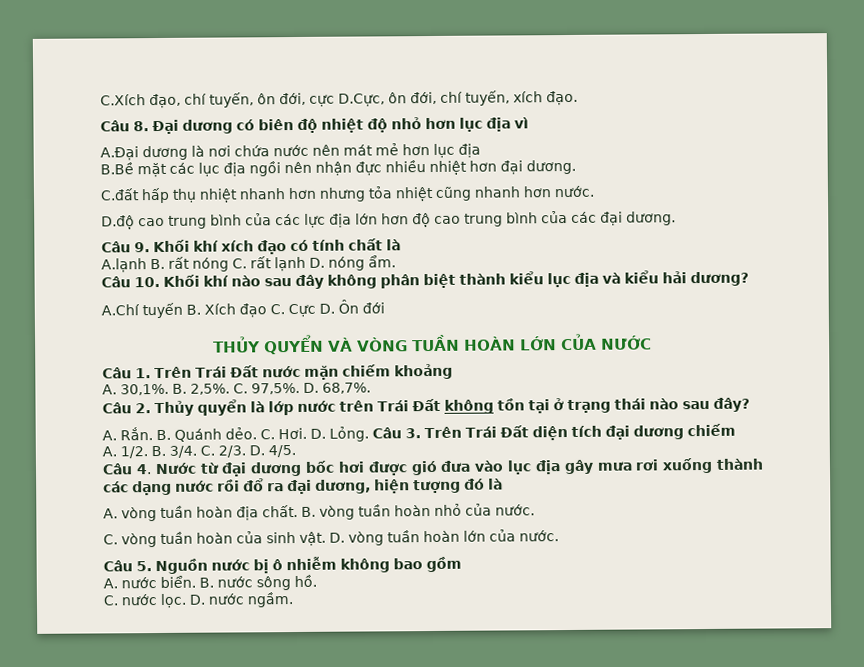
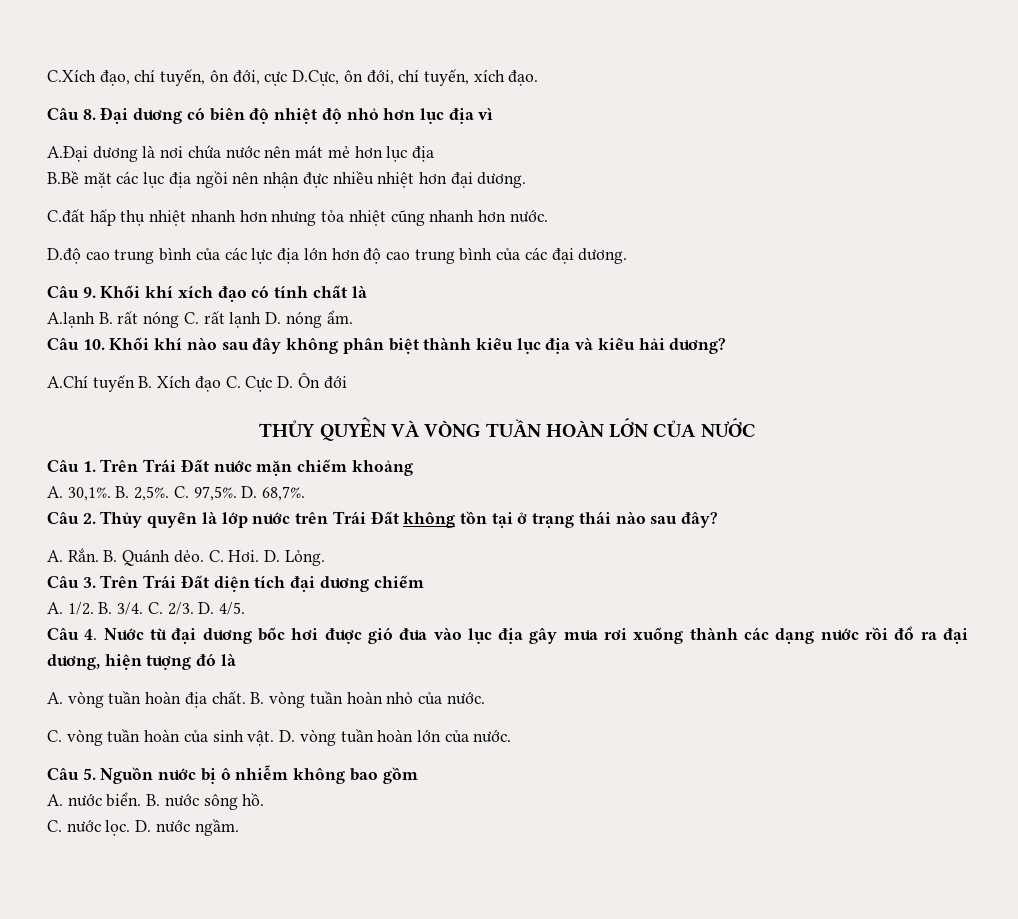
- C. Hơi. D. Lỏng. Câu 3. Trên Trái Đất diện tích đại dương chiếm
+ C. Hơi. D. Lỏng.
+ Câu 3. Trên Trái Đất diện tích đại dương chiếm

